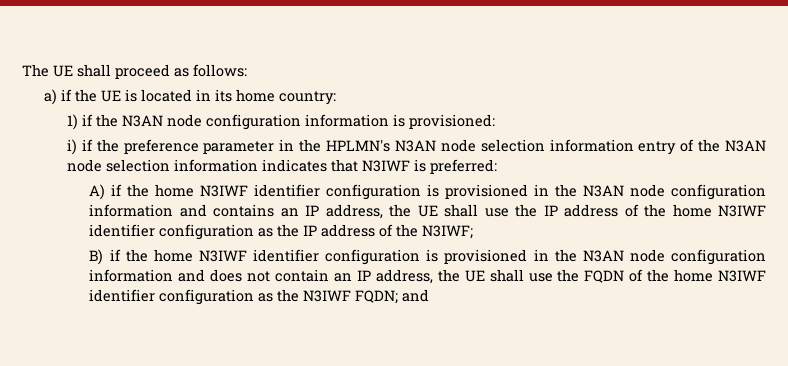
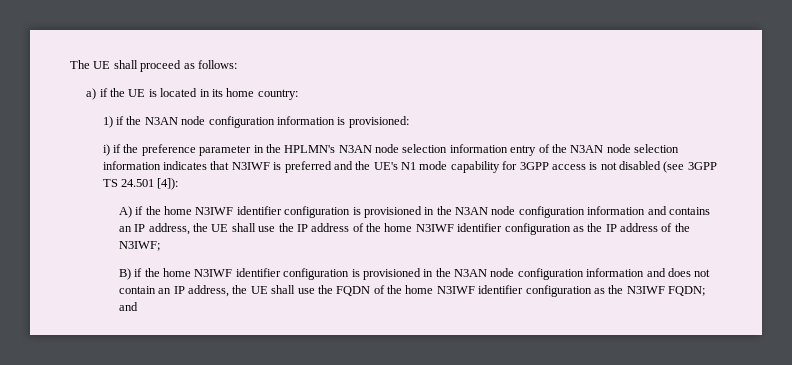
- i) if the preference parameter in the HPLMN's N3AN node selection information entry of the N3AN node selection information indicates that N3IWF is preferred:
+ i) if the preference parameter in the HPLMN's N3AN node selection information entry of the N3AN node selection information indicates that N3IWF is preferred and the UE's N1 mode capability for 3GPP access is not disabled (see 3GPP TS 24.501 [4]):

